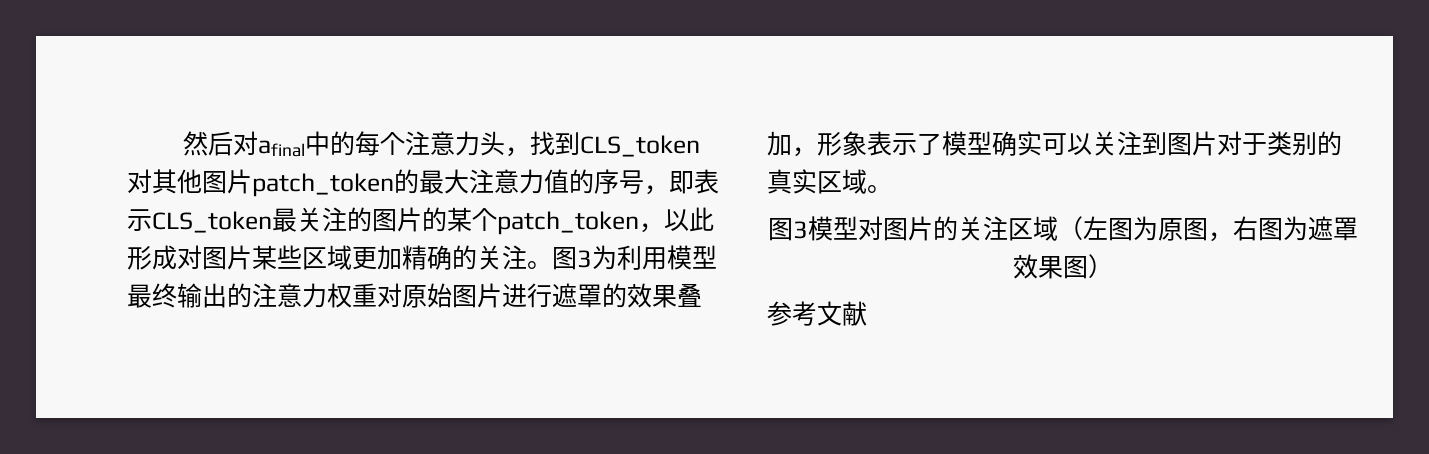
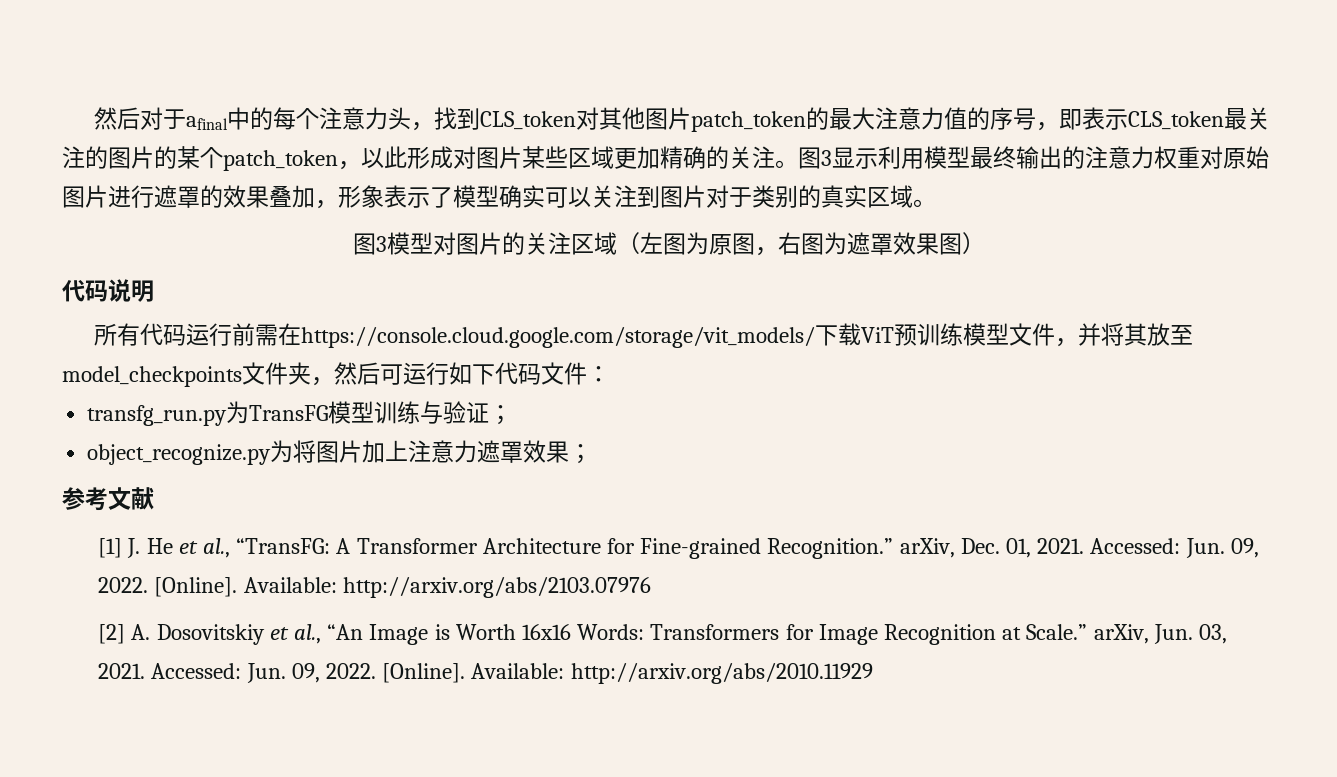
- 然后对afinal中的每个注意力头，找到CLS_token对其他图片patch_token的最大注意力值的序号，即表示CLS_token最关注的图片的某个patch_token，以此形成对图片某些区域更加精确的关注。
+ 然后对于afinal中的每个注意力头，找到CLS_token对其他图片patch_token的最大注意力值的序号，即表示CLS_token最关注的图片的某个patch_token，以此形成对图片某些区域更加精确的关注。
- 图3为利用模型最终输出的注意力权重对原始图片进行遮罩的效果叠加，形象表示了模型确实可以关注到图片对于类别的真实区域。
+ 图3显示利用模型最终输出的注意力权重对原始图片进行遮罩的效果叠加，形象表示了模型确实可以关注到图片对于类别的真实区域。
+ 代码说明
+ 所有代码运行前需在https://console.cloud.google.com/storage/vit_models/下载ViT预训练模型文件，并将其放至model_checkpoints文件夹，然后可运行如下代码文件：
+ transfg_run.py为TransFG模型训练与验证；
+ object_recognize.py为将图片加上注意力遮罩效果；
  参考文献
+ [1] J. He et al., “TransFG: A Transformer Architecture for Fine-grained Recognition.” arXiv, Dec. 01, 2021. Accessed: Jun. 09, 2022. [Online]. Available: http://arxiv.org/abs/2103.07976
+ [2] A. Dosovitskiy et al., “An Image is Worth 16x16 Words: Transformers for Image Recognition at Scale.” arXiv, Jun. 03, 2021. Accessed: Jun. 09, 2022. [Online]. Available: http://arxiv.org/abs/2010.11929

